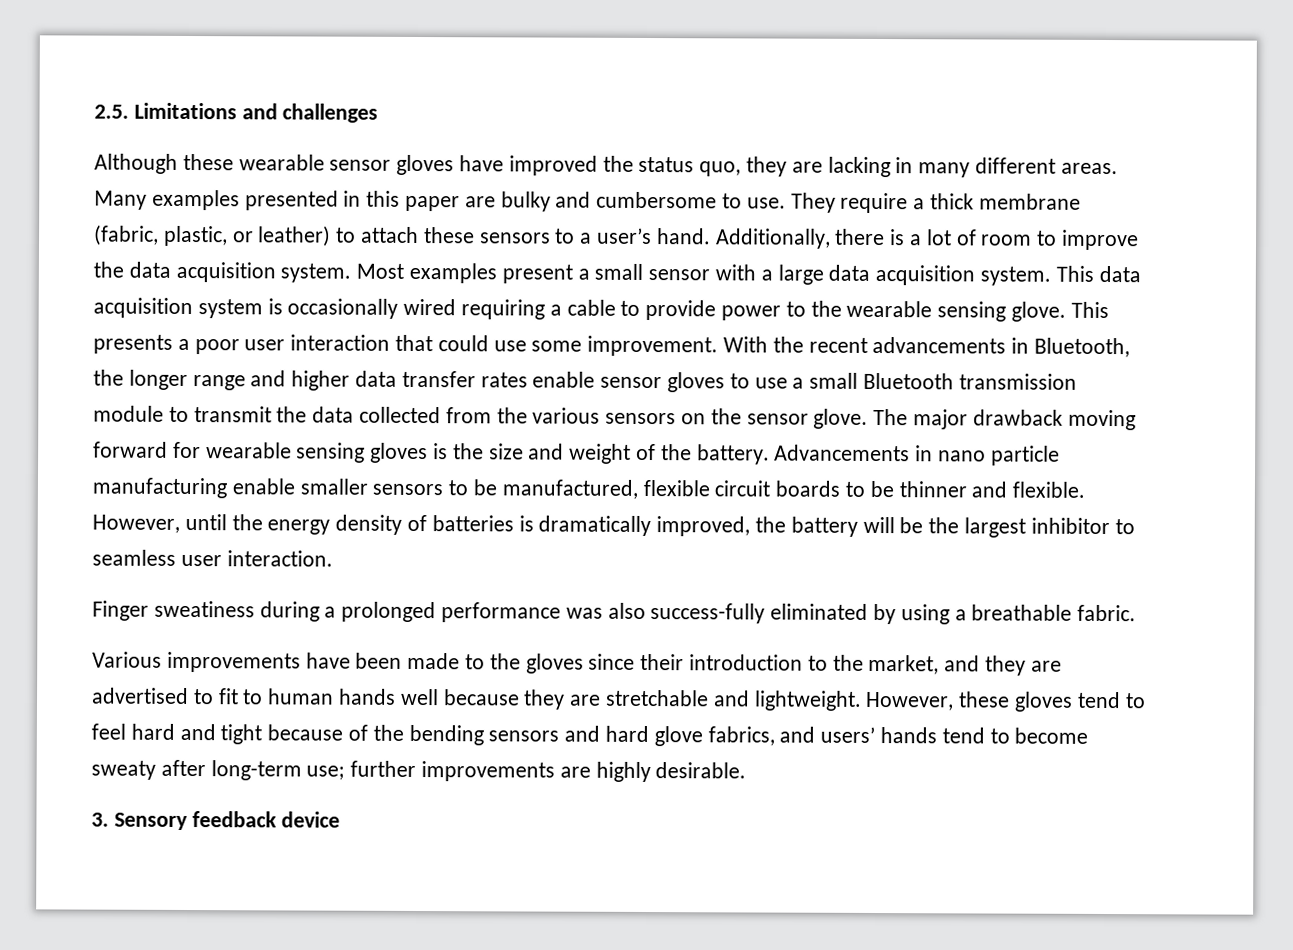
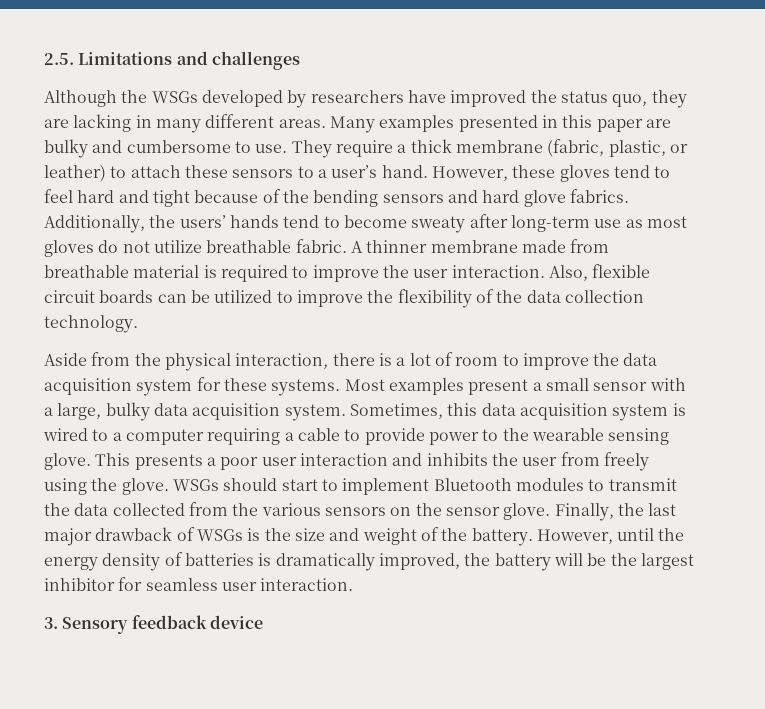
- Although these wearable sensor gloves have improved the status quo, they are lacking in many different areas.
+ Although the WSGs developed by researchers have improved the status quo, they are lacking in many different areas.
- Additionally, there is a lot of room to improve the data acquisition system.
+ However, these gloves tend to feel hard and tight because of the bending sensors and hard glove fabrics. Additionally, the users’ hands tend to become sweaty after long-term use as most gloves do not utilize breathable fabric. A thinner membrane made from breathable material is required to improve the user interaction. Also, flexible circuit boards can be utilized to improve the flexibility of the data collection technology.
+ Aside from the physical interaction, there is a lot of room to improve the data acquisition system for these systems.
- Most examples present a small sensor with a large data acquisition system. This data acquisition system is occasionally wired requiring a cable to provide power to the wearable sensing glove.
+ Most examples present a small sensor with a large, bulky data acquisition system. Sometimes, this data acquisition system is wired to a computer requiring a cable to provide power to the wearable sensing glove.
- This presents a poor user interaction that could use some improvement. With the recent advancements in Bluetooth, the longer range and higher data transfer rates enable sensor gloves to use a small Bluetooth transmission module to transmit the data collected from the various sensors on the sensor glove.
+ This presents a poor user interaction and inhibits the user from freely using the glove. WSGs should start to implement Bluetooth modules to transmit the data collected from the various sensors on the sensor glove.
- The major drawback moving forward for wearable sensing gloves is the size and weight of the battery.
+ Finally, the last major drawback of WSGs is the size and weight of the battery.
- Advancements in nano particle manufacturing enable smaller sensors to be manufactured, flexible circuit boards to be thinner and flexible.
- However, until the energy density of batteries is dramatically improved, the battery will be the largest inhibitor to seamless user interaction.
+ However, until the energy density of batteries is dramatically improved, the battery will be the largest inhibitor for seamless user interaction.
- Finger sweatiness during a prolonged performance was also success-fully eliminated by using a breathable fabric.
- Various improvements have been made to the gloves since their introduction to the market, and they are advertised to fit to human hands well because they are stretchable and lightweight. However, these gloves tend to feel hard and tight because of the bending sensors and hard glove fabrics, and users’ hands tend to become sweaty after long-term use; further improvements are highly desirable.

